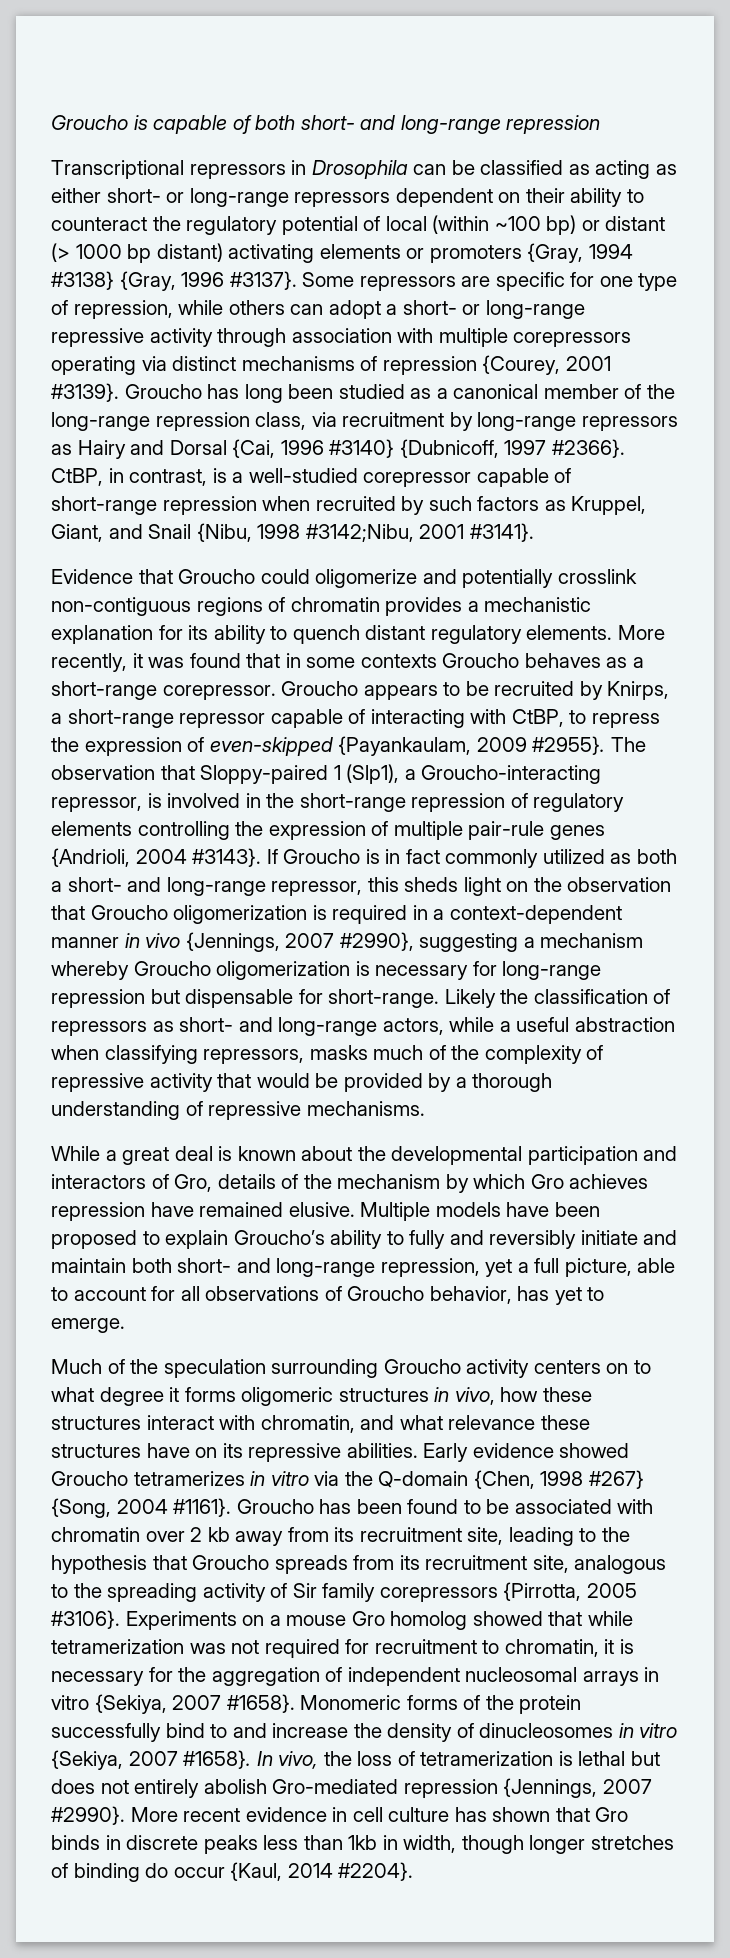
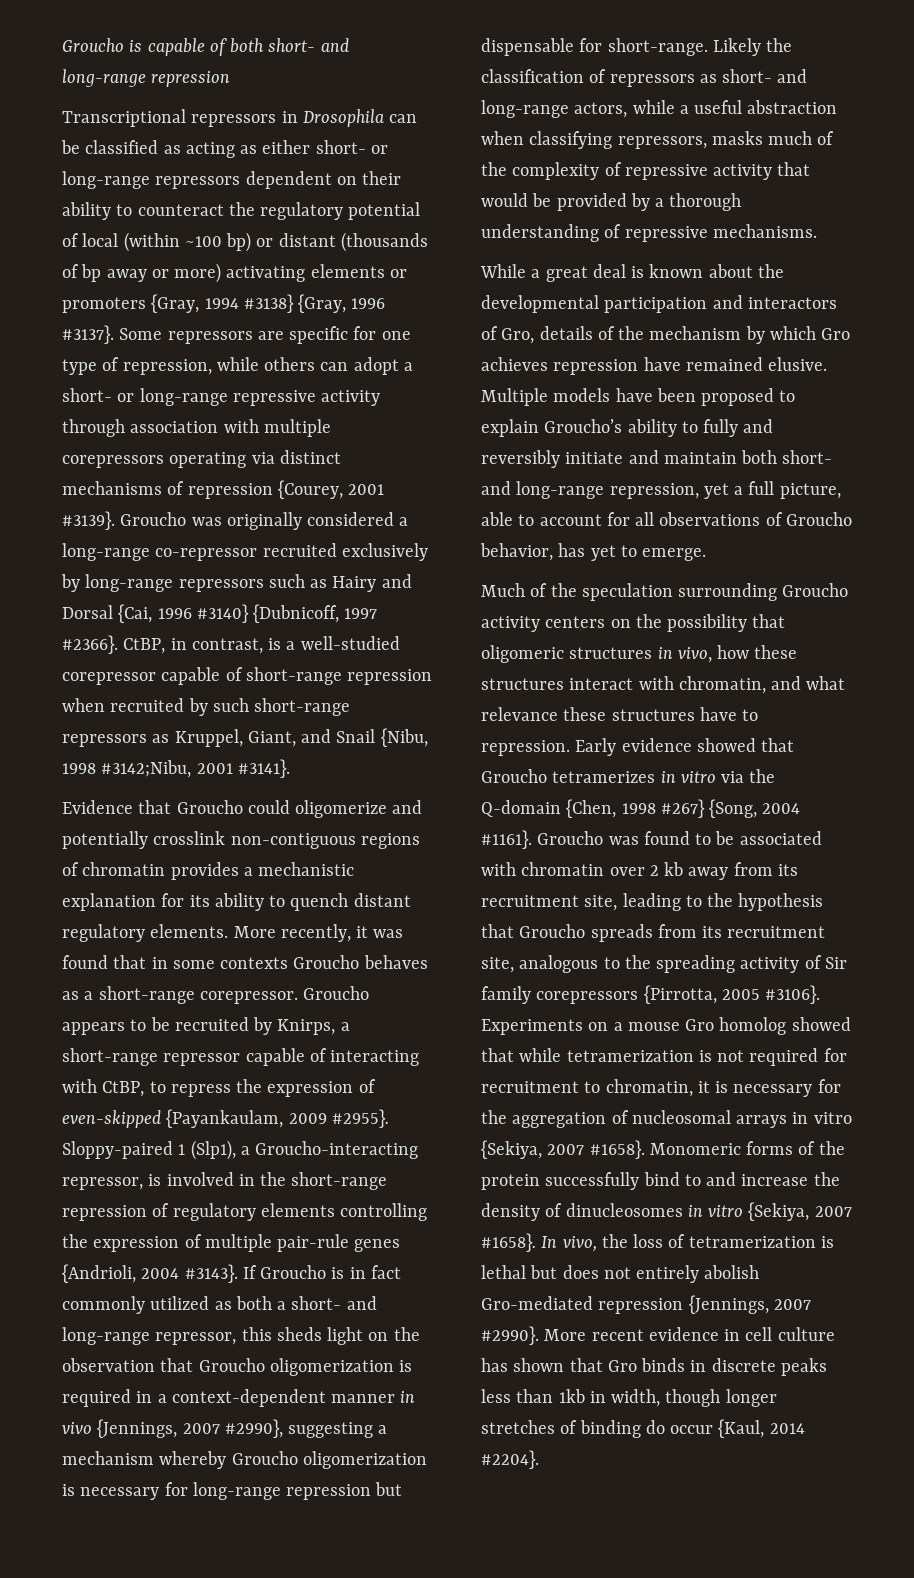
- Transcriptional repressors in Drosophila can be classified as acting as either short- or long-range repressors dependent on their ability to counteract the regulatory potential of local (within ~100 bp) or distant (> 1000 bp distant) activating elements or promoters {Gray, 1994 #3138} {Gray, 1996 #3137}.
+ Transcriptional repressors in Drosophila can be classified as acting as either short- or long-range repressors dependent on their ability to counteract the regulatory potential of local (within ~100 bp) or distant (thousands of bp away or more) activating elements or promoters {Gray, 1994 #3138} {Gray, 1996 #3137}.
- Groucho has long been studied as a canonical member of the long-range repression class, via recruitment by long-range repressors as Hairy and Dorsal {Cai, 1996 #3140} {Dubnicoff, 1997 #2366}.
+ Groucho was originally considered a long-range co-repressor recruited exclusively by long-range repressors such as Hairy and Dorsal {Cai, 1996 #3140} {Dubnicoff, 1997 #2366}.
- CtBP, in contrast, is a well-studied corepressor capable of short-range repression when recruited by such factors as Kruppel, Giant, and Snail {Nibu, 1998 #3142;Nibu, 2001 #3141}.
+ CtBP, in contrast, is a well-studied corepressor capable of short-range repression when recruited by such short-range repressors as Kruppel, Giant, and Snail {Nibu, 1998 #3142;Nibu, 2001 #3141}.
- The observation that Sloppy-paired 1 (Slp1), a Groucho-interacting repressor, is involved in the short-range repression of regulatory elements controlling the expression of multiple pair-rule genes {Andrioli, 2004 #3143}.
+ Sloppy-paired 1 (Slp1), a Groucho-interacting repressor, is involved in the short-range repression of regulatory elements controlling the expression of multiple pair-rule genes {Andrioli, 2004 #3143}.
- Much of the speculation surrounding Groucho activity centers on to what degree it forms oligomeric structures in vivo, how these structures interact with chromatin, and what relevance these structures have on its repressive abilities.
+ Much of the speculation surrounding Groucho activity centers on the possibility that oligomeric structures in vivo, how these structures interact with chromatin, and what relevance these structures have to repression.
- Early evidence showed Groucho tetramerizes in vitro via the Q-domain {Chen, 1998 #267} {Song, 2004 #1161}.
+ Early evidence showed that Groucho tetramerizes in vitro via the Q-domain {Chen, 1998 #267} {Song, 2004 #1161}.
- Groucho has been found to be associated with chromatin over 2 kb away from its recruitment site, leading to the hypothesis that Groucho spreads from its recruitment site, analogous to the spreading activity of Sir family corepressors {Pirrotta, 2005 #3106}.
+ Groucho was found to be associated with chromatin over 2 kb away from its recruitment site, leading to the hypothesis that Groucho spreads from its recruitment site, analogous to the spreading activity of Sir family corepressors {Pirrotta, 2005 #3106}.
- Experiments on a mouse Gro homolog showed that while tetramerization was not required for recruitment to chromatin, it is necessary for the aggregation of independent nucleosomal arrays in vitro {Sekiya, 2007 #1658}.
+ Experiments on a mouse Gro homolog showed that while tetramerization is not required for recruitment to chromatin, it is necessary for the aggregation of nucleosomal arrays in vitro {Sekiya, 2007 #1658}.

